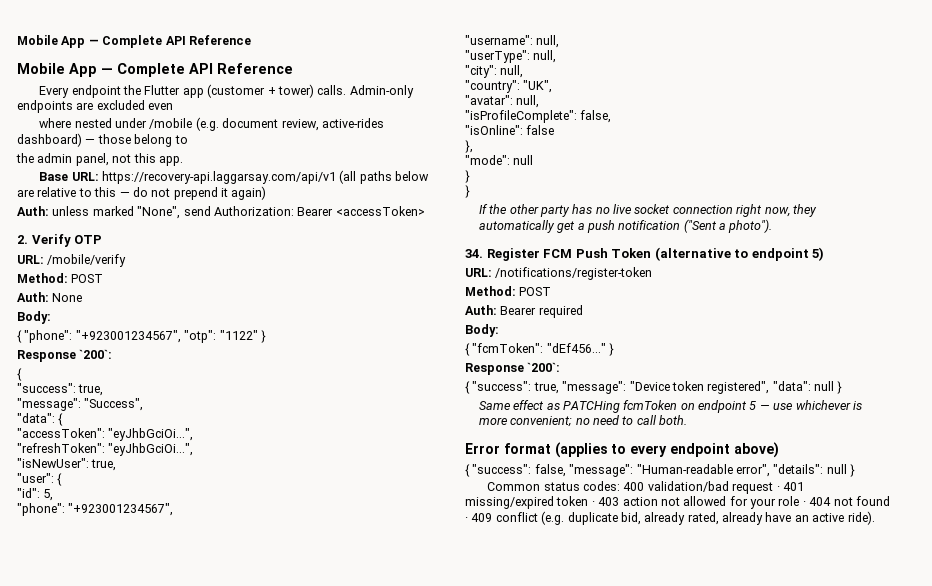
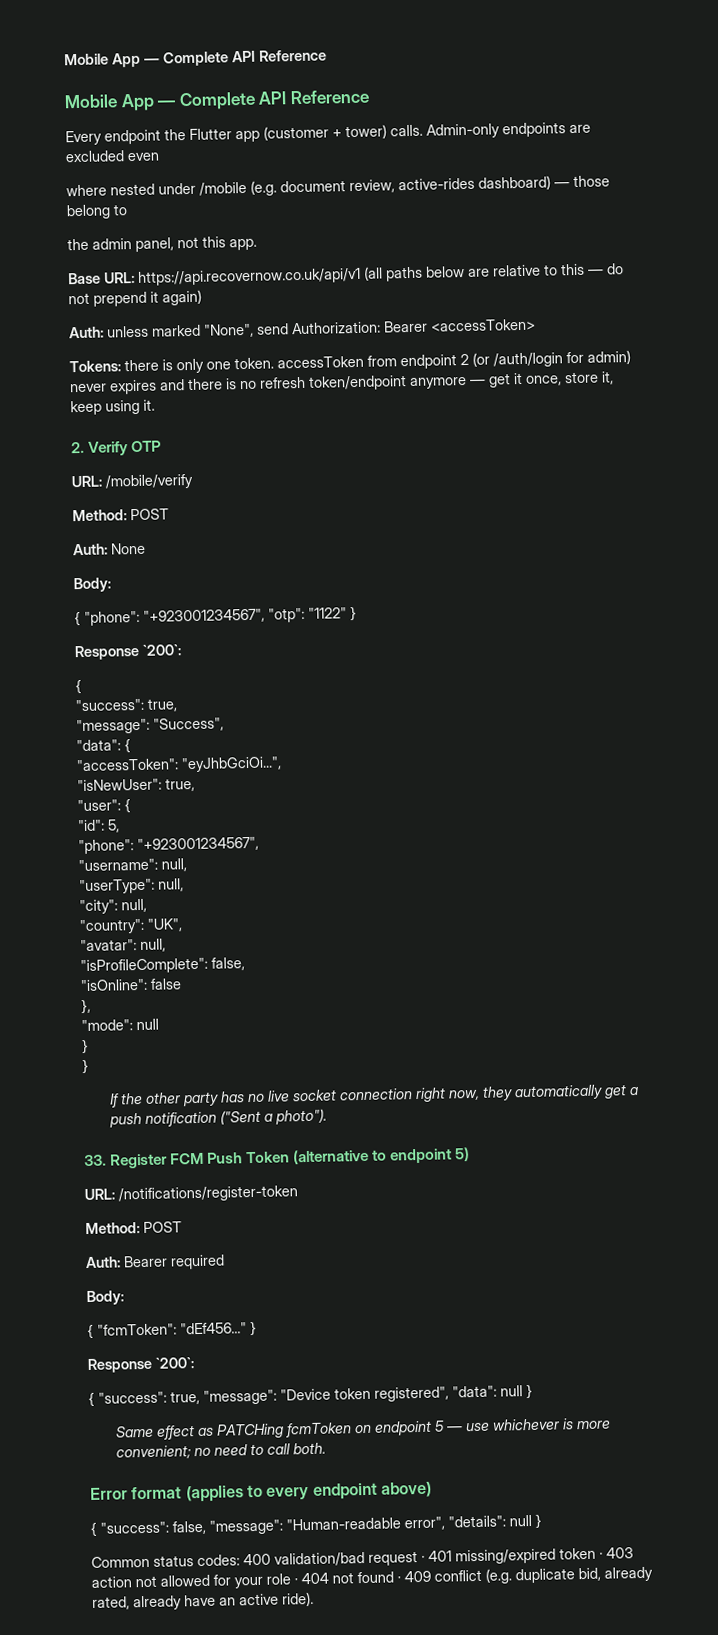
- Base URL: https://recovery-api.laggarsay.com/api/v1 (all paths below are relative to this — do not prepend it again)
+ Base URL: https://api.recovernow.co.uk/api/v1 (all paths below are relative to this — do not prepend it again)
+ Tokens: there is only one token. accessToken from endpoint 2 (or /auth/login for admin) never expires and there is no refresh token/endpoint anymore — get it once, store it, keep using it.
- "refreshToken": "eyJhbGciOi...",
- 34. Register FCM Push Token (alternative to endpoint 5)
+ 33. Register FCM Push Token (alternative to endpoint 5)

